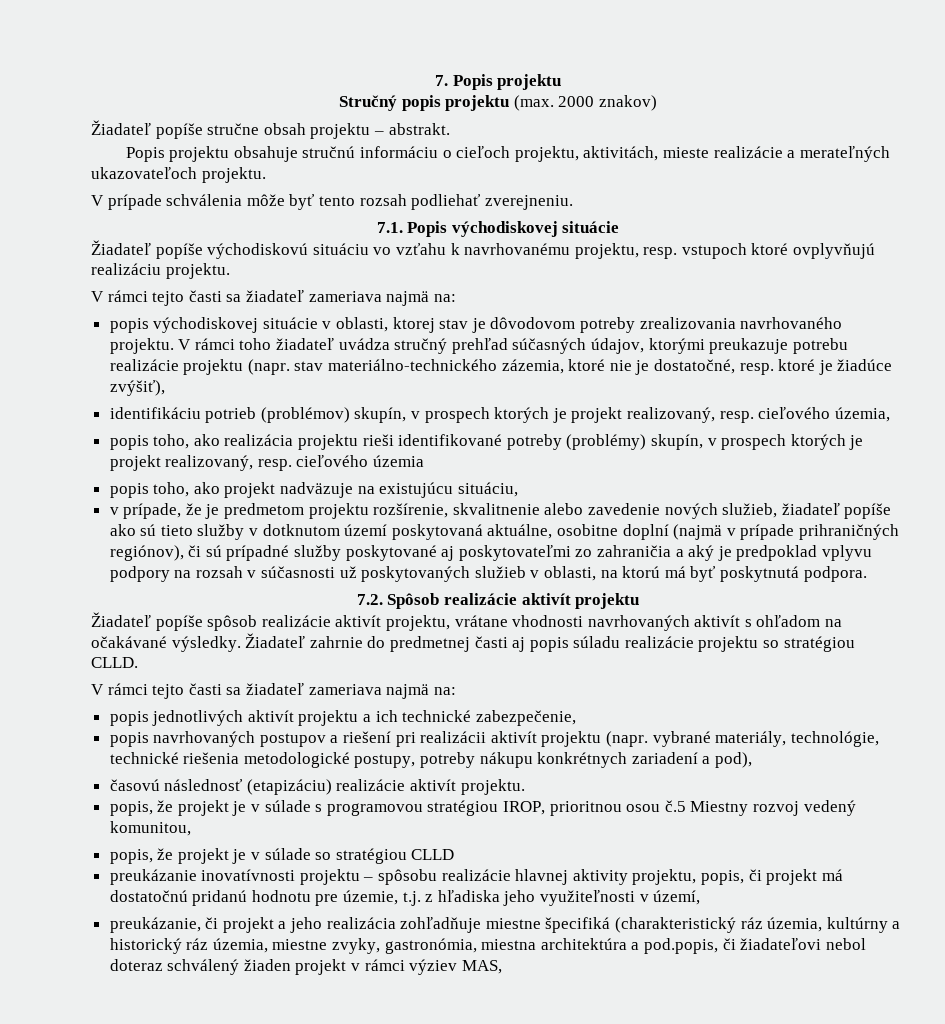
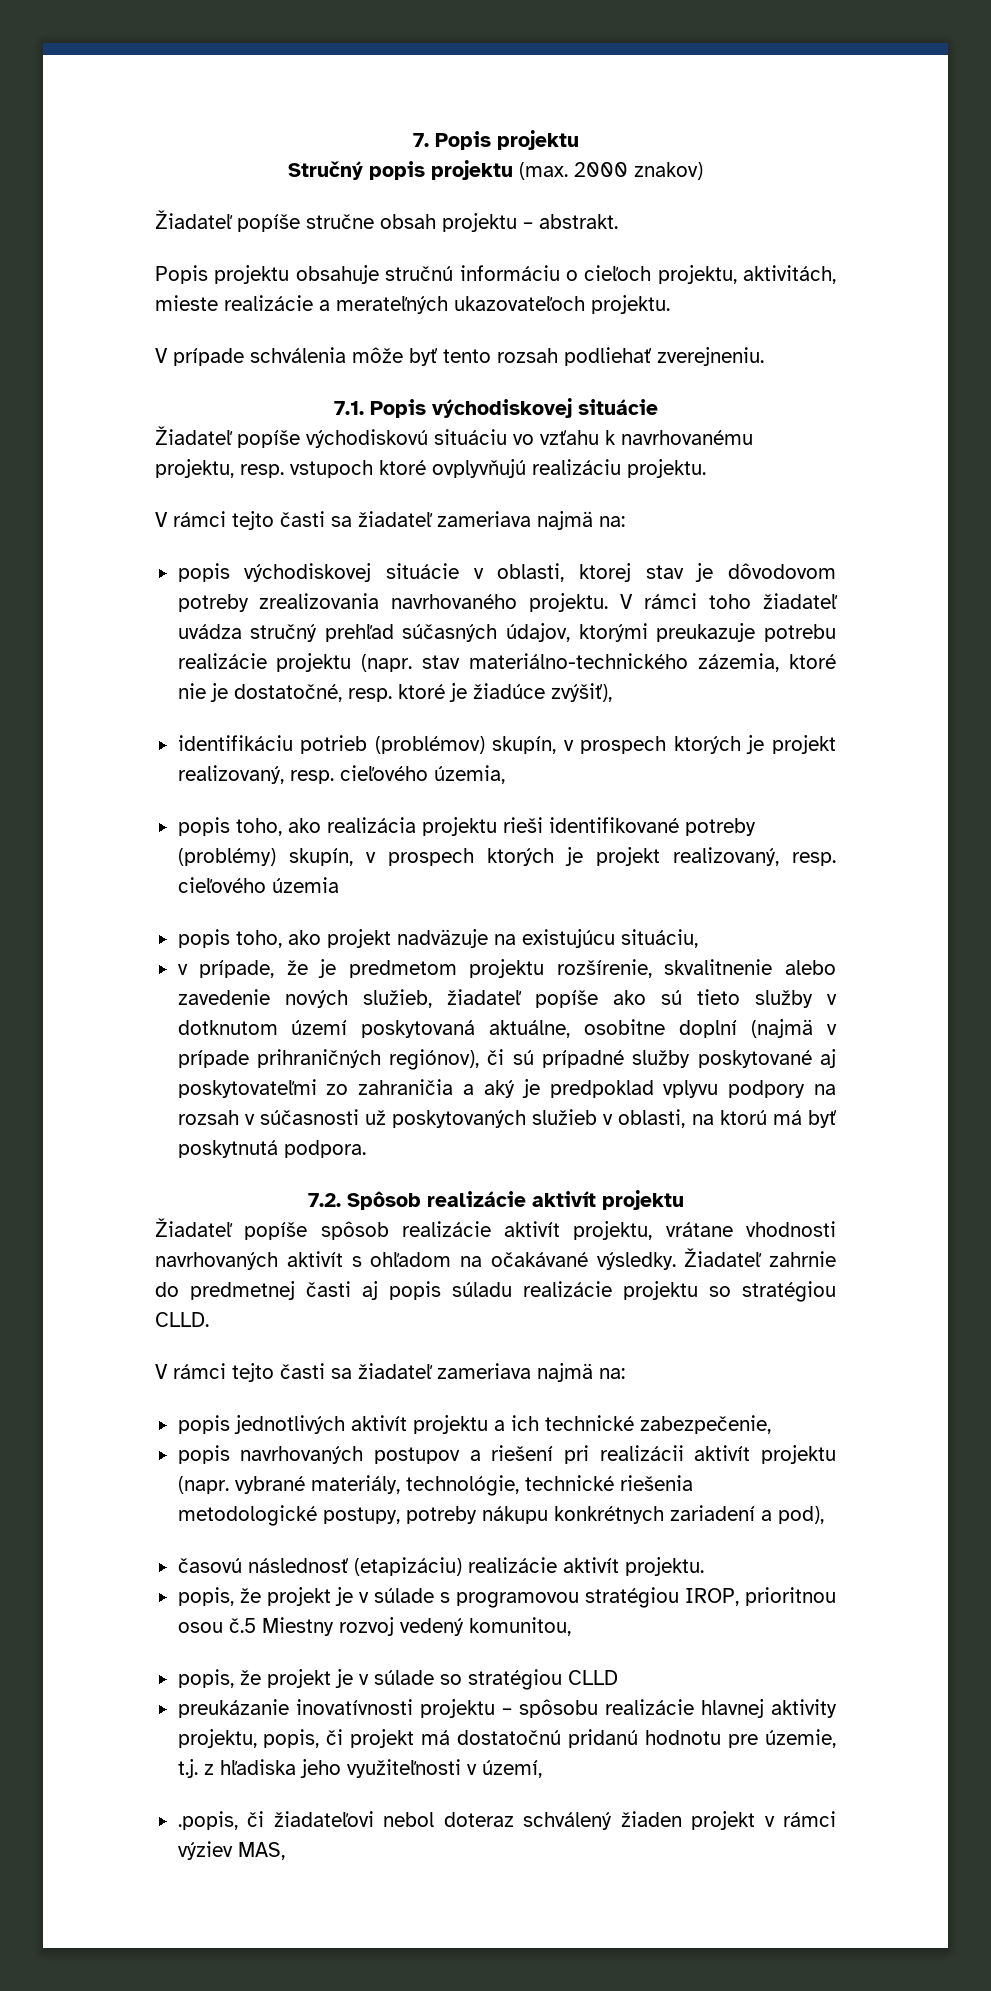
- preukázanie, či projekt a jeho realizácia zohľadňuje miestne špecifiká (charakteristický ráz územia, kultúrny a historický ráz územia, miestne zvyky, gastronómia, miestna architektúra a pod.popis, či žiadateľovi nebol doteraz schválený žiaden projekt v rámci výziev MAS,
+ .popis, či žiadateľovi nebol doteraz schválený žiaden projekt v rámci výziev MAS,

